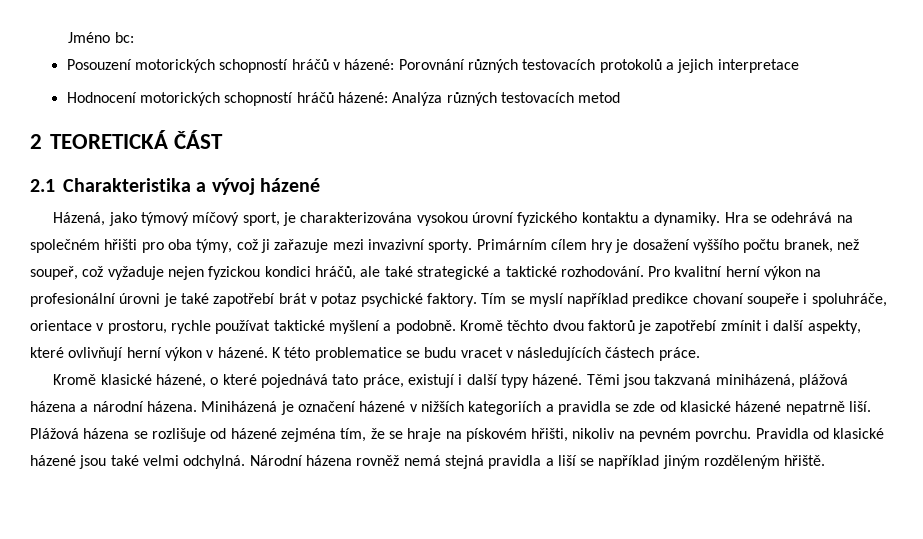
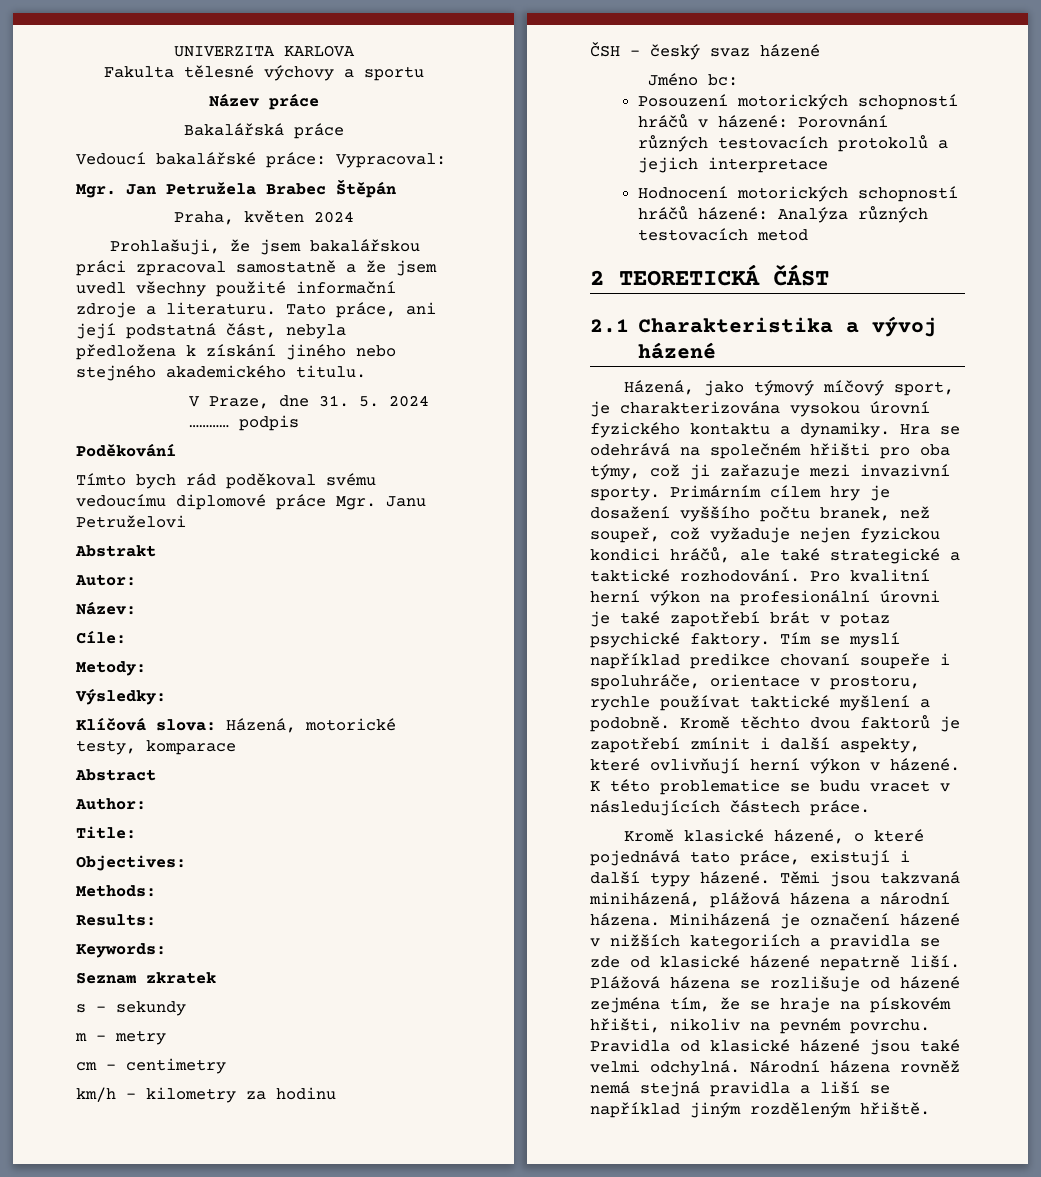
+ UNIVERZITA KARLOVA
+ Fakulta tělesné výchovy a sportu
+ Název práce
+ Bakalářská práce
+ Vedoucí bakalářské práce: Vypracoval:
+ Mgr. Jan Petružela Brabec Štěpán
+ Praha, květen 2024
+ Prohlašuji, že jsem bakalářskou práci zpracoval samostatně a že jsem uvedl všechny použité informační zdroje a literaturu. Tato práce, ani její podstatná část, nebyla předložena k získání jiného nebo stejného akademického titulu.
+ V Praze, dne 31. 5. 2024 ………… podpis
+ Poděkování
+ Tímto bych rád poděkoval svému vedoucímu diplomové práce Mgr. Janu Petruželovi
+ Abstrakt
+ Autor:
+ Název:
+ Cíle:
+ Metody:
+ Výsledky:
+ Klíčová slova: Házená, motorické testy, komparace
+ Abstract
+ Author:
+ Title:
+ Objectives:
+ Methods:
+ Results:
+ Keywords:
+ Seznam zkratek
+ s – sekundy
+ m – metry
+ cm – centimetry
+ km/h – kilometry za hodinu
+ ČSH – český svaz házené

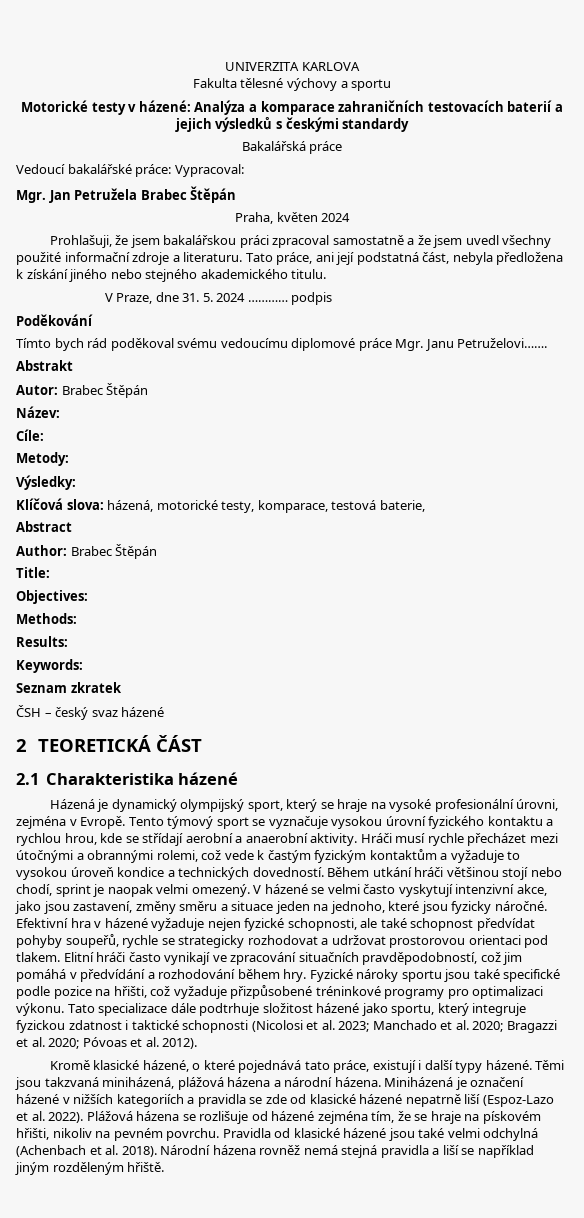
- Název práce
+ Motorické testy v házené: Analýza a komparace zahraničních testovacích baterií a jejich výsledků s českými standardy
- Tímto bych rád poděkoval svému vedoucímu diplomové práce Mgr. Janu Petruželovi
+ Tímto bych rád poděkoval svému vedoucímu diplomové práce Mgr. Janu Petruželovi…….
- Autor:
+ Autor: Brabec Štěpán
- Klíčová slova: Házená, motorické testy, komparace
+ Klíčová slova: házená, motorické testy, komparace, testová baterie,
- Author:
+ Author: Brabec Štěpán
- s – sekundy
- m – metry
- cm – centimetry
- km/h – kilometry za hodinu
- Jméno bc:
- Posouzení motorických schopností hráčů v házené: Porovnání různých testovacích protokolů a jejich interpretace
- Hodnocení motorických schopností hráčů házené: Analýza různých testovacích metod
- 2.1 Charakteristika a vývoj házené
- Házená, jako týmový míčový sport, je charakterizována vysokou úrovní fyzického kontaktu a dynamiky. Hra se odehrává na společném hřišti pro oba týmy, což ji zařazuje mezi invazivní sporty. Primárním cílem hry je dosažení vyššího počtu branek, než soupeř, což vyžaduje nejen fyzickou kondici hráčů, ale také strategické a taktické rozhodování. Pro kvalitní herní výkon na profesionální úrovni je také zapotřebí brát v potaz psychické faktory. Tím se myslí například predikce chovaní soupeře i spoluhráče, orientace v prostoru, rychle používat taktické myšlení a podobně. Kromě těchto dvou faktorů je zapotřebí zmínit i další aspekty, které ovlivňují herní výkon v házené. K této problematice se budu vracet v následujících částech práce.
+ 2.1 Charakteristika házené
+ Házená je dynamický olympijský sport, který se hraje na vysoké profesionální úrovni, zejména v Evropě. Tento týmový sport se vyznačuje vysokou úrovní fyzického kontaktu a rychlou hrou, kde se střídají aerobní a anaerobní aktivity. Hráči musí rychle přecházet mezi útočnými a obrannými rolemi, což vede k častým fyzickým kontaktům a vyžaduje to vysokou úroveň kondice a technických dovedností. Během utkání hráči většinou stojí nebo chodí, sprint je naopak velmi omezený. V házené se velmi často vyskytují intenzivní akce, jako jsou zastavení, změny směru a situace jeden na jednoho, které jsou fyzicky náročné. Efektivní hra v házené vyžaduje nejen fyzické schopnosti, ale také schopnost předvídat pohyby soupeřů, rychle se strategicky rozhodovat a udržovat prostorovou orientaci pod tlakem. Elitní hráči často vynikají ve zpracování situačních pravděpodobností, což jim pomáhá v předvídání a rozhodování během hry. Fyzické nároky sportu jsou také specifické podle pozice na hřišti, což vyžaduje přizpůsobené tréninkové programy pro optimalizaci výkonu. Tato specializace dále podtrhuje složitost házené jako sportu, který integruje fyzickou zdatnost i taktické schopnosti (Nicolosi et al. 2023; Manchado et al. 2020; Bragazzi et al. 2020; Póvoas et al. 2012).
- Miniházená je označení házené v nižších kategoriích a pravidla se zde od klasické házené nepatrně liší.
+ Miniházená je označení házené v nižších kategoriích a pravidla se zde od klasické házené nepatrně liší (Espoz-Lazo et al. 2022).
- Pravidla od klasické házené jsou také velmi odchylná.
+ Pravidla od klasické házené jsou také velmi odchylná (Achenbach et al. 2018).

